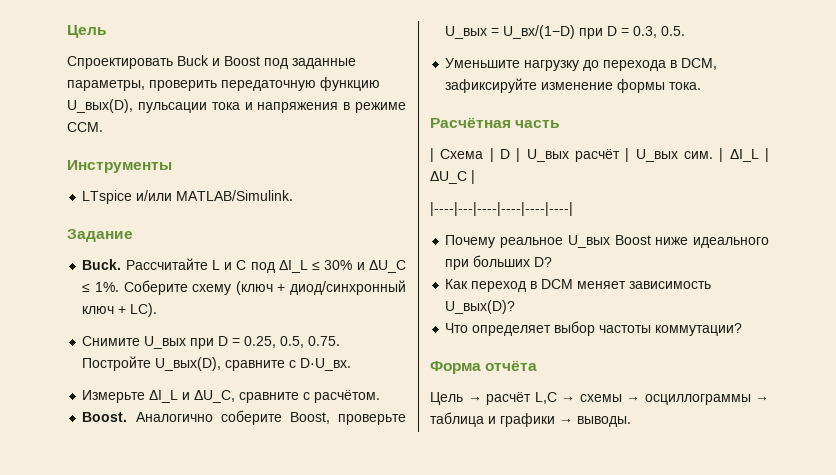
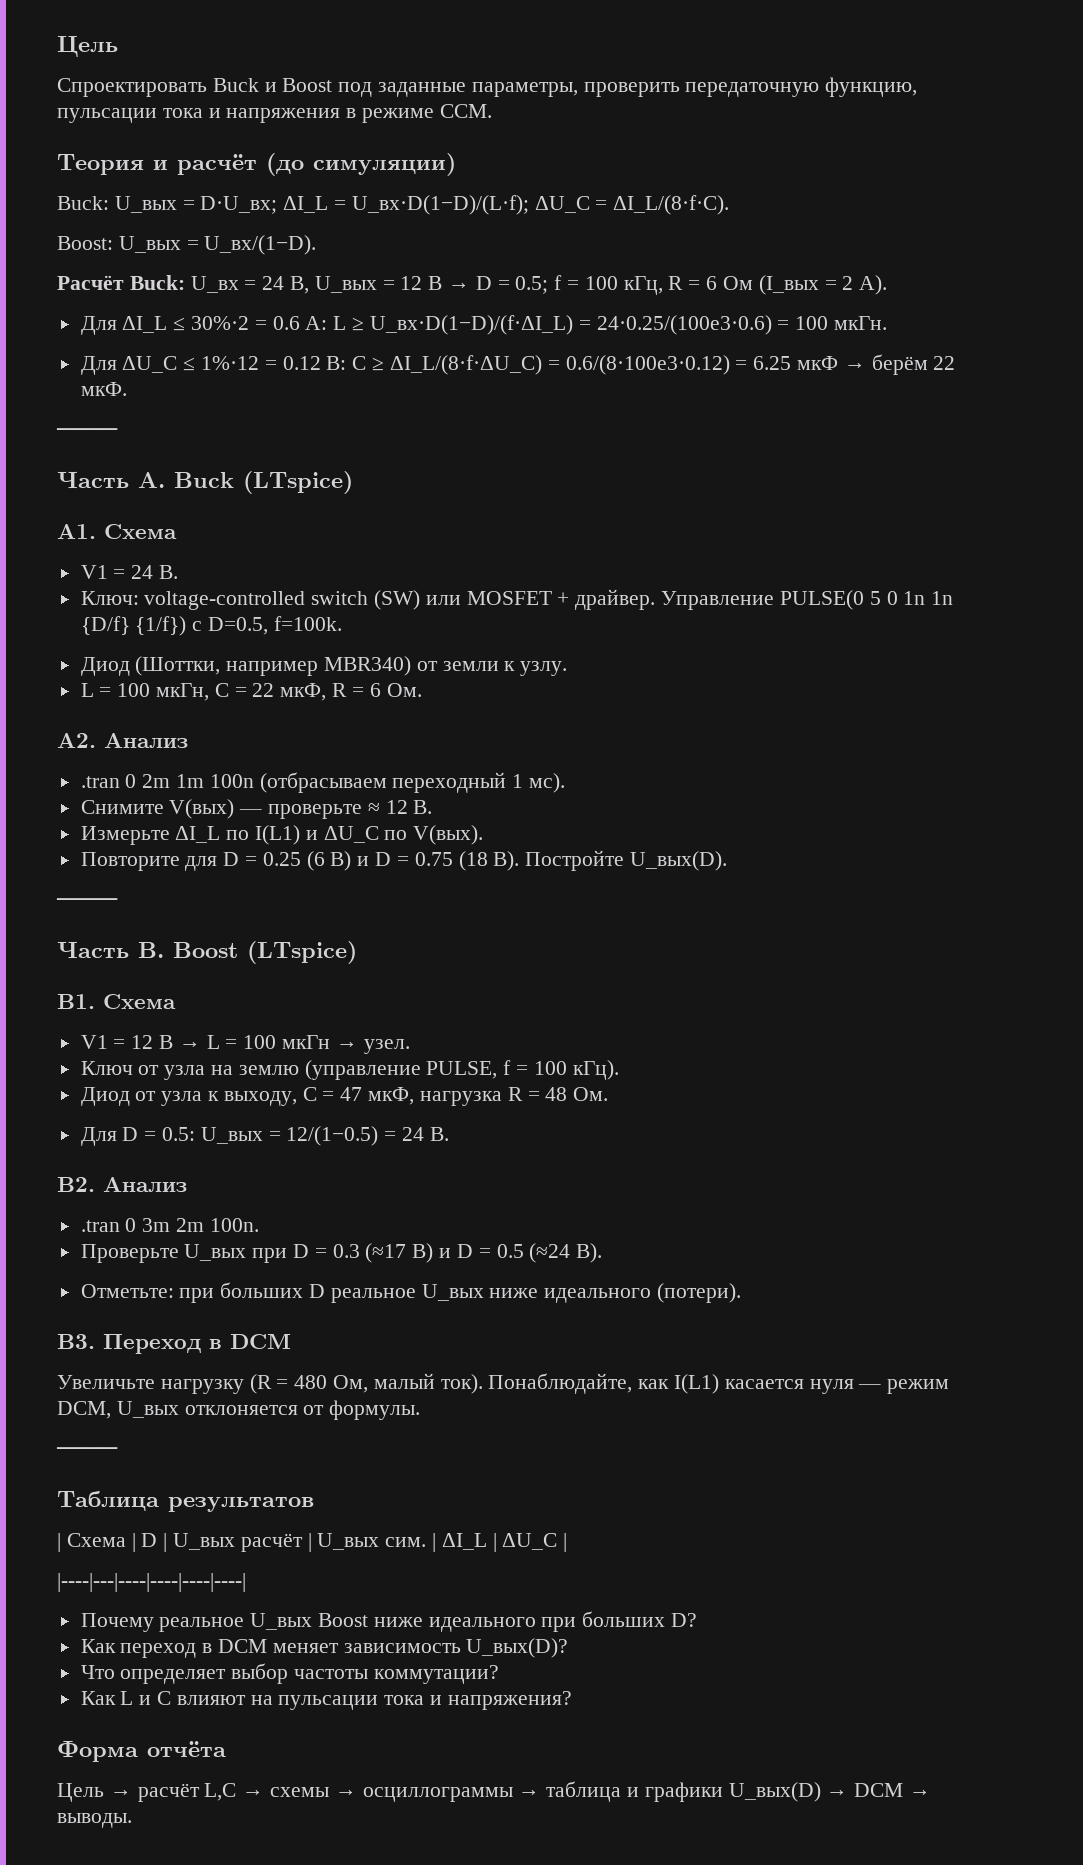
- Спроектировать Buck и Boost под заданные параметры, проверить передаточную функцию U_вых(D), пульсации тока и напряжения в режиме CCM.
+ Спроектировать Buck и Boost под заданные параметры, проверить передаточную функцию, пульсации тока и напряжения в режиме CCM.
- Инструменты
- LTspice и/или MATLAB/Simulink.
- Задание
- Buck. Рассчитайте L и C под ΔI_L ≤ 30% и ΔU_C ≤ 1%. Соберите схему (ключ + диод/синхронный ключ + LC).
- Снимите U_вых при D = 0.25, 0.5, 0.75. Постройте U_вых(D), сравните с D·U_вх.
- Измерьте ΔI_L и ΔU_C, сравните с расчётом.
- Boost. Аналогично соберите Boost, проверьте U_вых = U_вх/(1−D) при D = 0.3, 0.5.
- Уменьшите нагрузку до перехода в DCM, зафиксируйте изменение формы тока.
- Расчётная часть
+ Теория и расчёт (до симуляции)
+ Buck: U_вых = D·U_вх; ΔI_L = U_вх·D(1−D)/(L·f); ΔU_C = ΔI_L/(8·f·C).
+ Boost: U_вых = U_вх/(1−D).
+ Расчёт Buck: U_вх = 24 В, U_вых = 12 В → D = 0.5; f = 100 кГц, R = 6 Ом (I_вых = 2 А).
+ Для ΔI_L ≤ 30%·2 = 0.6 А: L ≥ U_вх·D(1−D)/(f·ΔI_L) = 24·0.25/(100e3·0.6) = 100 мкГн.
+ Для ΔU_C ≤ 1%·12 = 0.12 В: C ≥ ΔI_L/(8·f·ΔU_C) = 0.6/(8·100e3·0.12) = 6.25 мкФ → берём 22 мкФ.
+ ────
+ Часть A. Buck (LTspice)
+ A1. Схема
+ V1 = 24 В.
+ Ключ: voltage-controlled switch (SW) или MOSFET + драйвер. Управление PULSE(0 5 0 1n 1n {D/f} {1/f}) с D=0.5, f=100k.
+ Диод (Шоттки, например MBR340) от земли к узлу.
+ L = 100 мкГн, C = 22 мкФ, R = 6 Ом.
+ A2. Анализ
+ .tran 0 2m 1m 100n (отбрасываем переходный 1 мс).
+ Снимите V(вых) — проверьте ≈ 12 В.
+ Измерьте ΔI_L по I(L1) и ΔU_C по V(вых).
+ Повторите для D = 0.25 (6 В) и D = 0.75 (18 В). Постройте U_вых(D).
+ ────
+ Часть B. Boost (LTspice)
+ B1. Схема
+ V1 = 12 В → L = 100 мкГн → узел.
+ Ключ от узла на землю (управление PULSE, f = 100 кГц).
+ Диод от узла к выходу, C = 47 мкФ, нагрузка R = 48 Ом.
+ Для D = 0.5: U_вых = 12/(1−0.5) = 24 В.
+ B2. Анализ
+ .tran 0 3m 2m 100n.
+ Проверьте U_вых при D = 0.3 (≈17 В) и D = 0.5 (≈24 В).
+ Отметьте: при больших D реальное U_вых ниже идеального (потери).
+ B3. Переход в DCM
+ Увеличьте нагрузку (R = 480 Ом, малый ток). Понаблюдайте, как I(L1) касается нуля — режим DCM, U_вых отклоняется от формулы.
+ ────
+ Таблица результатов
+ Как L и C влияют на пульсации тока и напряжения?
- Цель → расчёт L,C → схемы → осциллограммы → таблица и графики → выводы.
+ Цель → расчёт L,C → схемы → осциллограммы → таблица и графики U_вых(D) → DCM → выводы.

